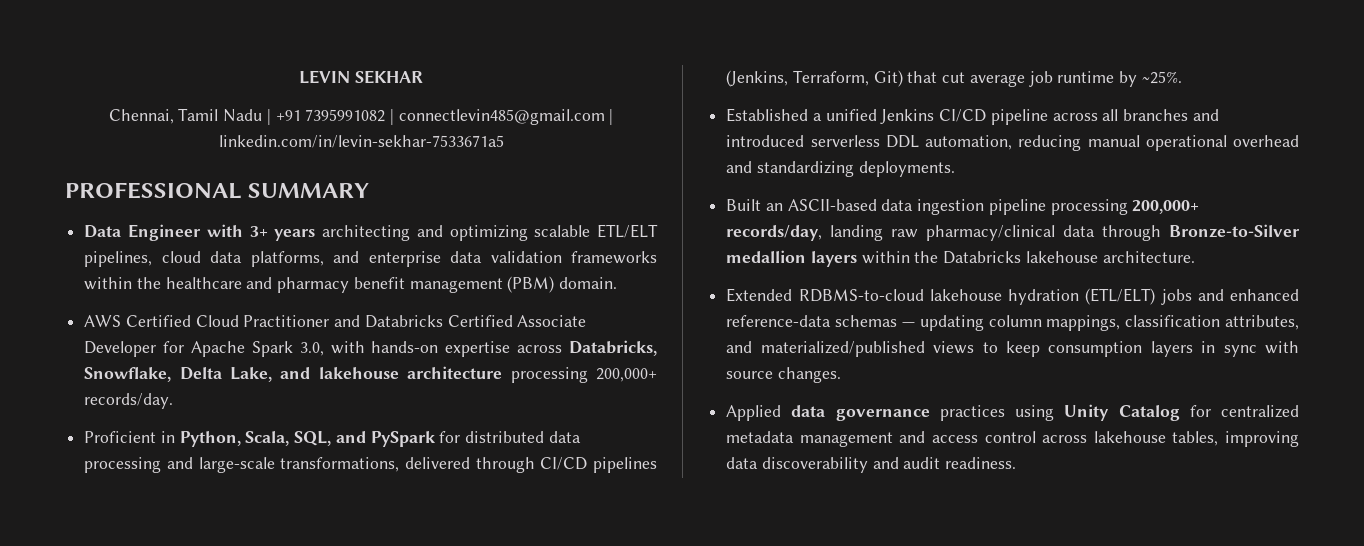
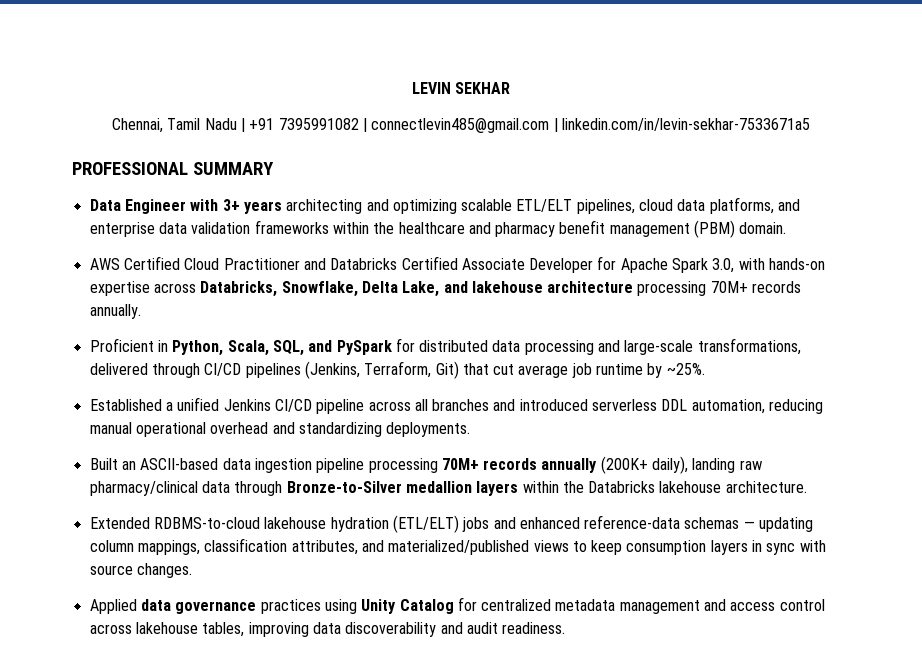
- AWS Certified Cloud Practitioner and Databricks Certified Associate Developer for Apache Spark 3.0, with hands-on expertise across Databricks, Snowflake, Delta Lake, and lakehouse architecture processing 200,000+ records/day.
+ AWS Certified Cloud Practitioner and Databricks Certified Associate Developer for Apache Spark 3.0, with hands-on expertise across Databricks, Snowflake, Delta Lake, and lakehouse architecture processing 70M+ records annually.
- Built an ASCII-based data ingestion pipeline processing 200,000+ records/day, landing raw pharmacy/clinical data through Bronze-to-Silver medallion layers within the Databricks lakehouse architecture.
+ Built an ASCII-based data ingestion pipeline processing 70M+ records annually (200K+ daily), landing raw pharmacy/clinical data through Bronze-to-Silver medallion layers within the Databricks lakehouse architecture.

